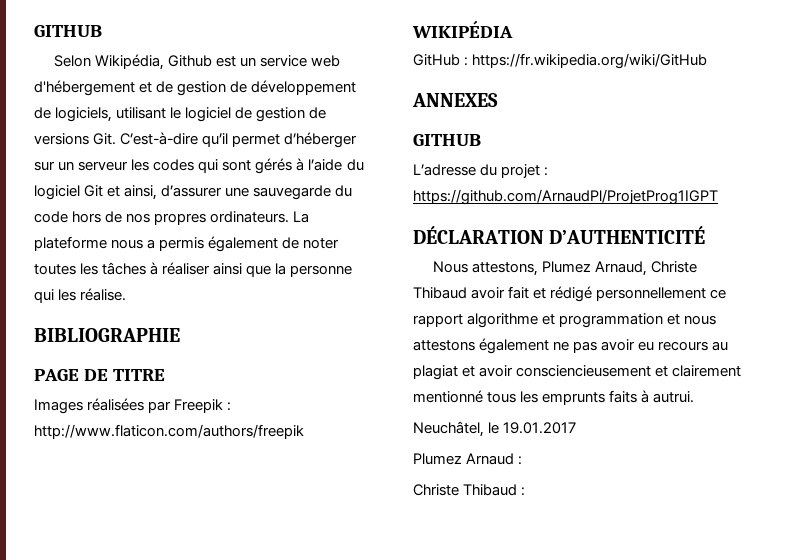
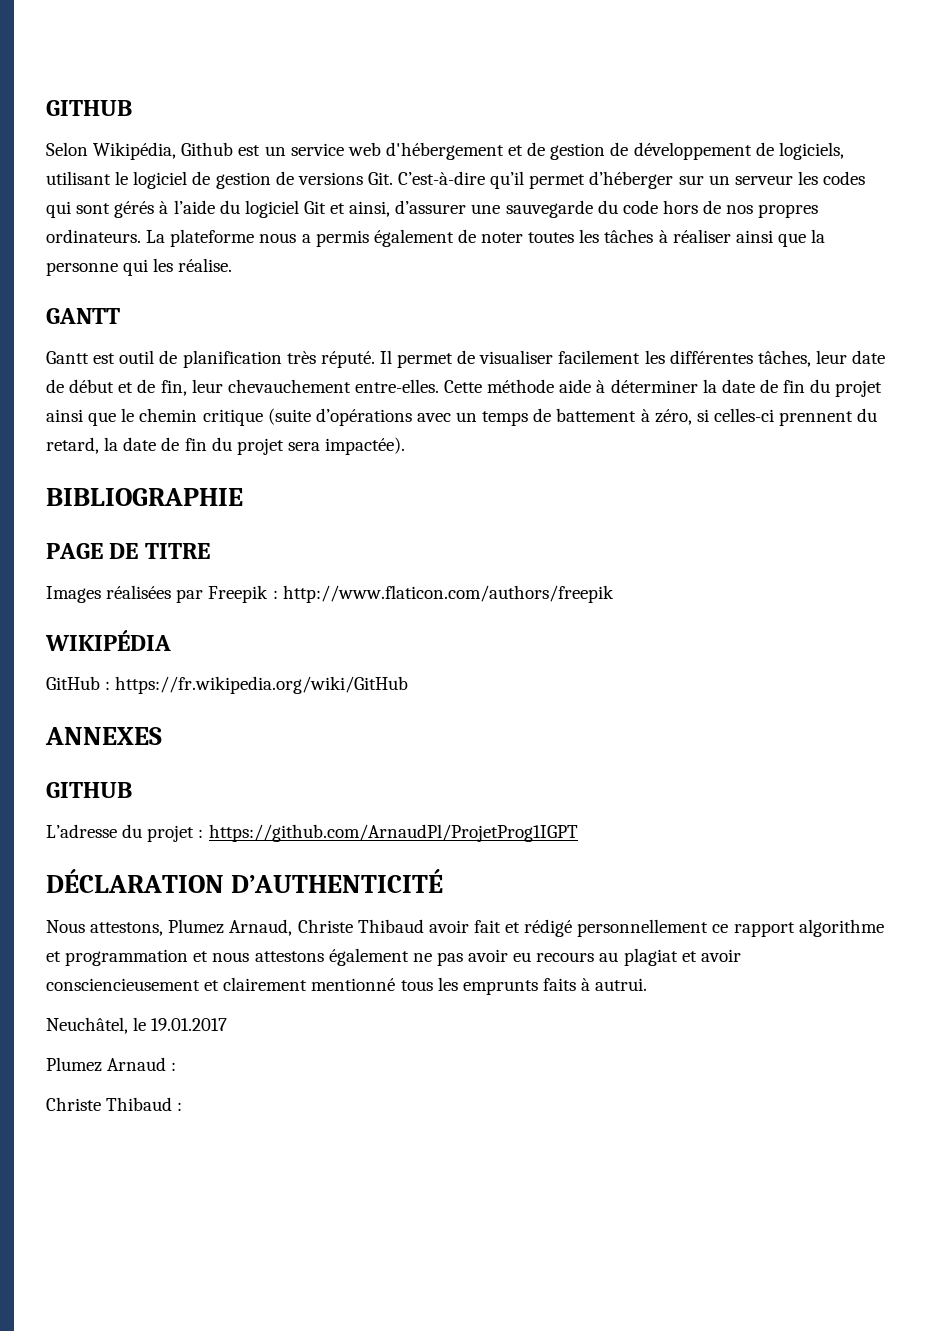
+ GANTT
+ Gantt est outil de planification très réputé. Il permet de visualiser facilement les différentes tâches, leur date de début et de fin, leur chevauchement entre-elles. Cette méthode aide à déterminer la date de fin du projet ainsi que le chemin critique (suite d’opérations avec un temps de battement à zéro, si celles-ci prennent du retard, la date de fin du projet sera impactée).

